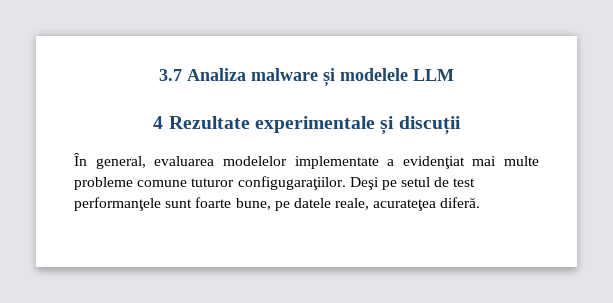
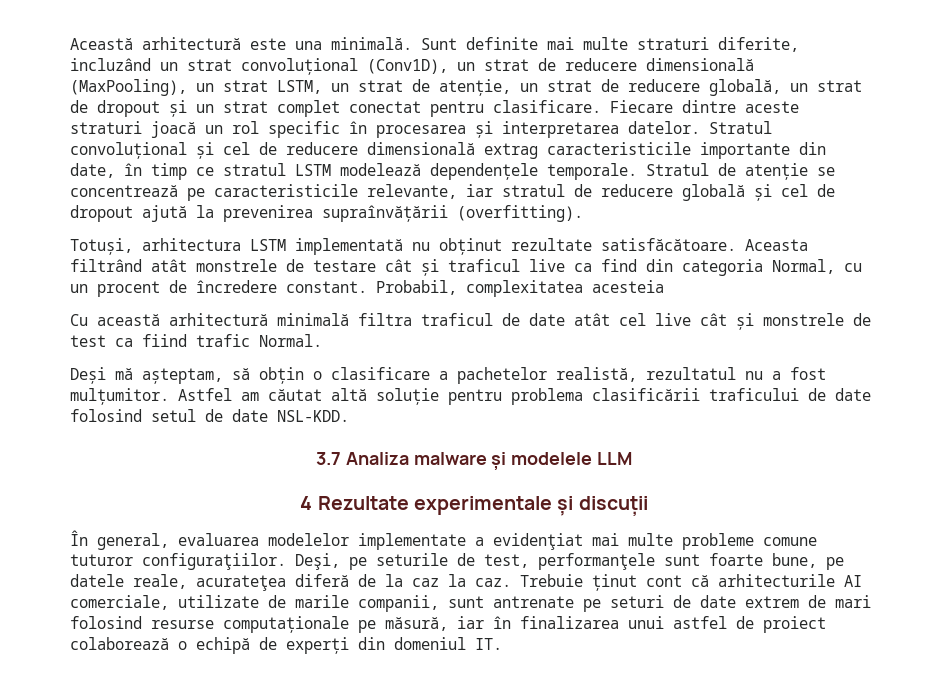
+ Această arhitectură este una minimală. Sunt definite mai multe straturi diferite, incluzând un strat convoluțional (Conv1D), un strat de reducere dimensională (MaxPooling), un strat LSTM, un strat de atenție, un strat de reducere globală, un strat de dropout și un strat complet conectat pentru clasificare. Fiecare dintre aceste straturi joacă un rol specific în procesarea și interpretarea datelor. Stratul convoluțional și cel de reducere dimensională extrag caracteristicile importante din date, în timp ce stratul LSTM modelează dependențele temporale. Stratul de atenție se concentrează pe caracteristicile relevante, iar stratul de reducere globală și cel de dropout ajută la prevenirea supraînvățării (overfitting).
+ Totuși, arhitectura LSTM implementată nu obținut rezultate satisfăcătoare. Aceasta filtrând atât monstrele de testare cât și traficul live ca find din categoria Normal, cu un procent de încredere constant. Probabil, complexitatea acesteia
+ Cu această arhitectură minimală filtra traficul de date atât cel live cât și monstrele de test ca fiind trafic Normal.
+ Deși mă așteptam, să obțin o clasificare a pachetelor realistă, rezultatul nu a fost mulțumitor. Astfel am căutat altă soluție pentru problema clasificării traficului de date folosind setul de date NSL-KDD.
- În general, evaluarea modelelor implementate a evidenţiat mai multe probleme comune tuturor configugaraţiilor. Deşi pe setul de test performanţele sunt foarte bune, pe datele reale, acurateţea diferă.
+ În general, evaluarea modelelor implementate a evidenţiat mai multe probleme comune tuturor configuraţiilor. Deşi, pe seturile de test, performanţele sunt foarte bune, pe datele reale, acurateţea diferă de la caz la caz. Trebuie ținut cont că arhitecturile AI comerciale, utilizate de marile companii, sunt antrenate pe seturi de date extrem de mari folosind resurse computaționale pe măsură, iar în finalizarea unui astfel de proiect colaborează o echipă de experți din domeniul IT.

